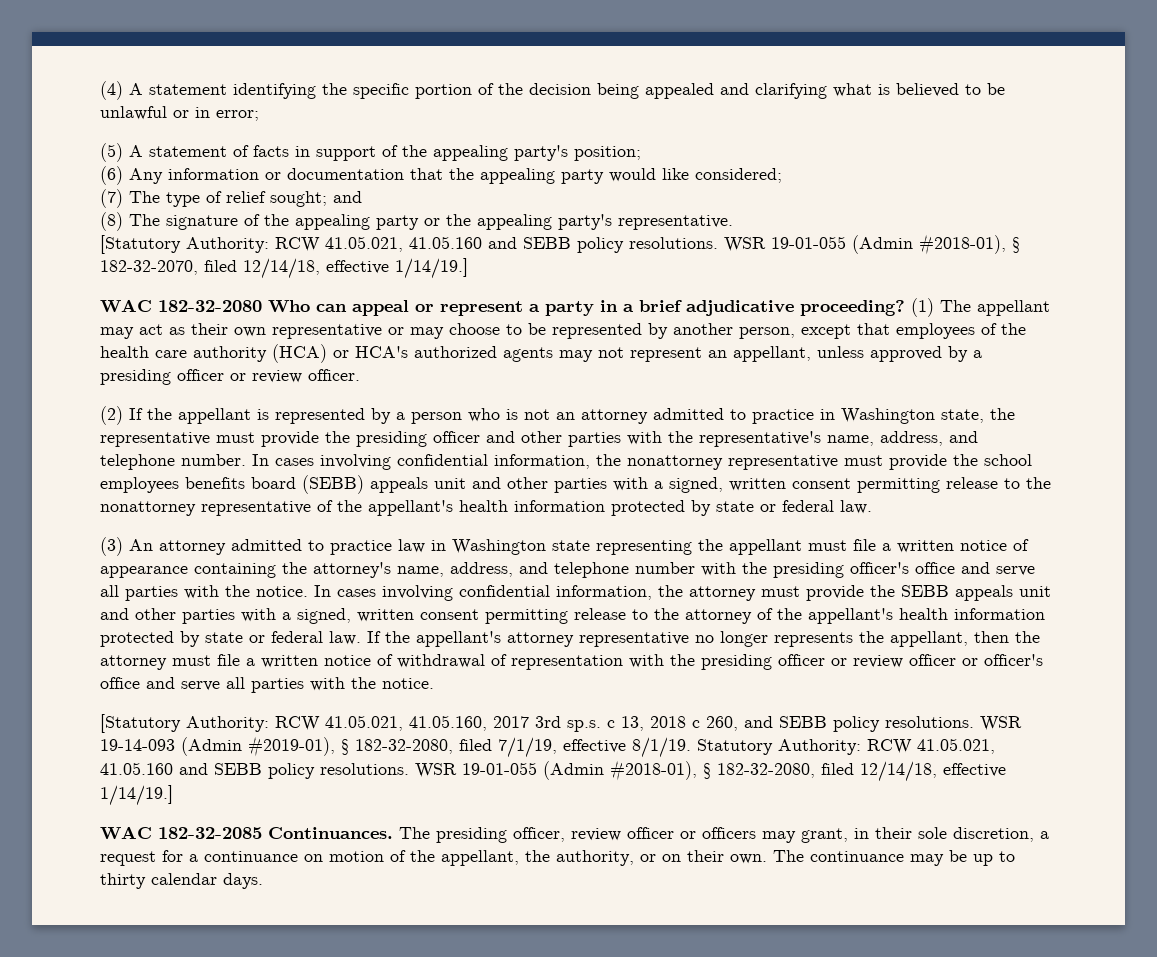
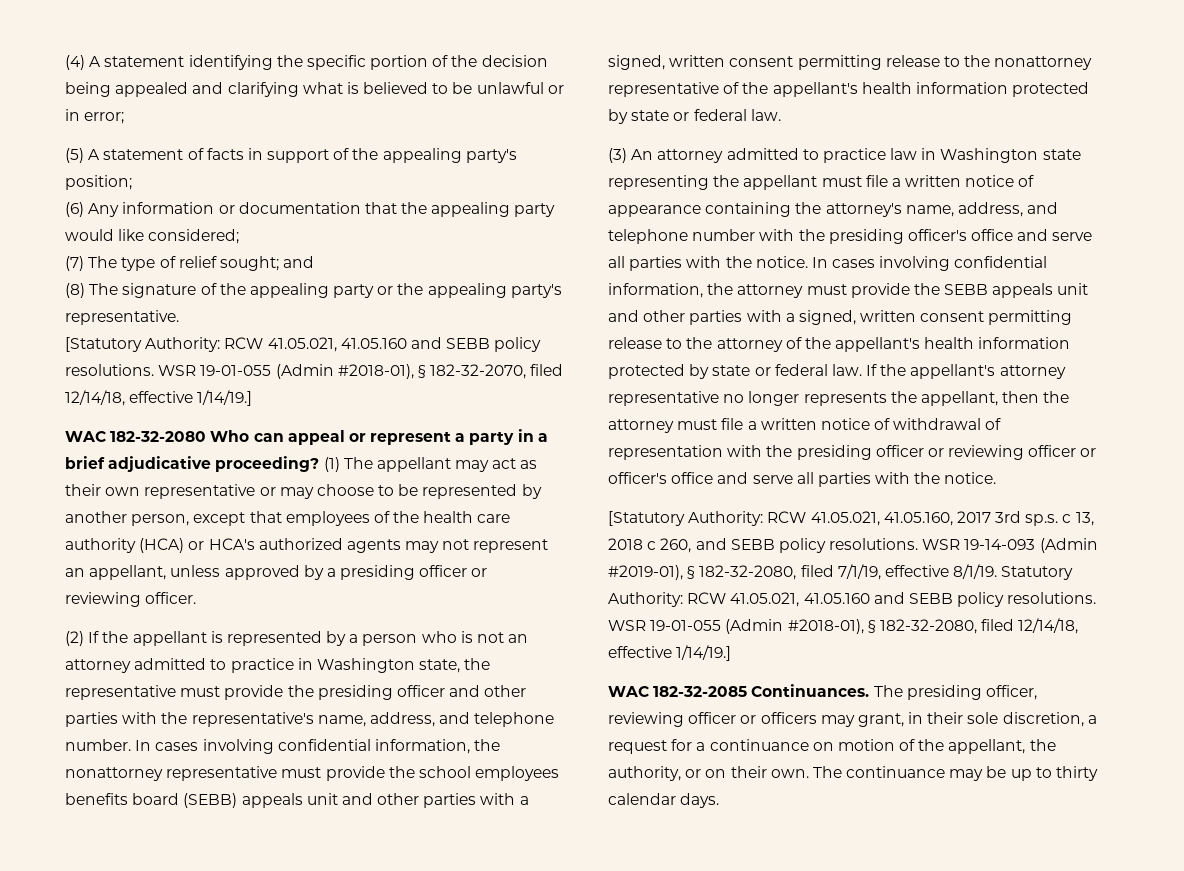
- (1) The appellant may act as their own representative or may choose to be represented by another person, except that employees of the health care authority (HCA) or HCA's authorized agents may not represent an appellant, unless approved by a presiding officer or review officer.
+ (1) The appellant may act as their own representative or may choose to be represented by another person, except that employees of the health care authority (HCA) or HCA's authorized agents may not represent an appellant, unless approved by a presiding officer or reviewing officer.
- If the appellant's attorney representative no longer represents the appellant, then the attorney must file a written notice of withdrawal of representation with the presiding officer or review officer or officer's office and serve all parties with the notice.
+ If the appellant's attorney representative no longer represents the appellant, then the attorney must file a written notice of withdrawal of representation with the presiding officer or reviewing officer or officer's office and serve all parties with the notice.
- The presiding officer, review officer or officers may grant, in their sole discretion, a request for a continuance on motion of the appellant, the authority, or on their own.
+ The presiding officer, reviewing officer or officers may grant, in their sole discretion, a request for a continuance on motion of the appellant, the authority, or on their own.

